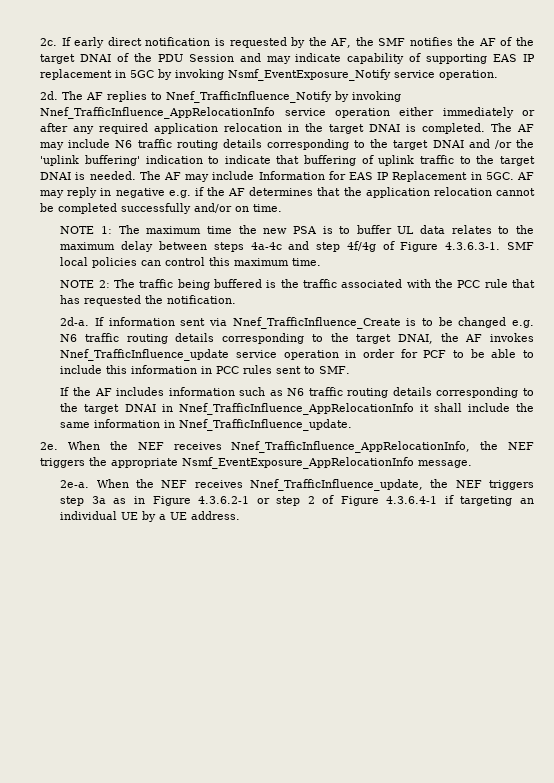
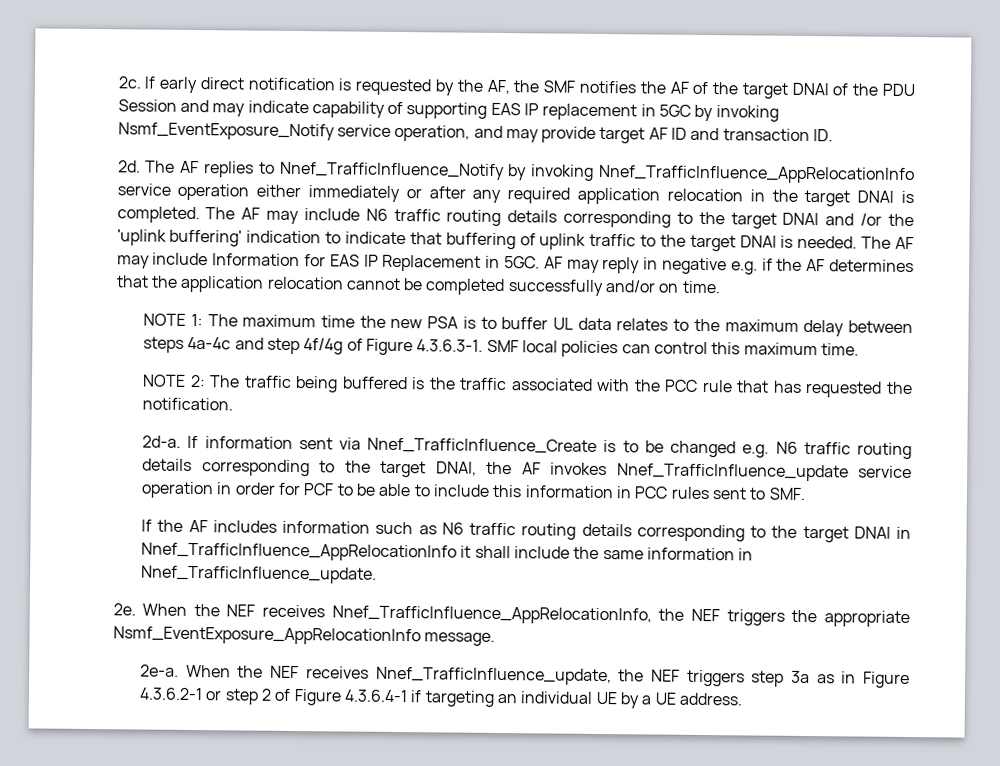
- If early direct notification is requested by the AF, the SMF notifies the AF of the target DNAI of the PDU Session and may indicate capability of supporting EAS IP replacement in 5GC by invoking Nsmf_EventExposure_Notify service operation.
+ If early direct notification is requested by the AF, the SMF notifies the AF of the target DNAI of the PDU Session and may indicate capability of supporting EAS IP replacement in 5GC by invoking Nsmf_EventExposure_Notify service operation, and may provide target AF ID and transaction ID.

